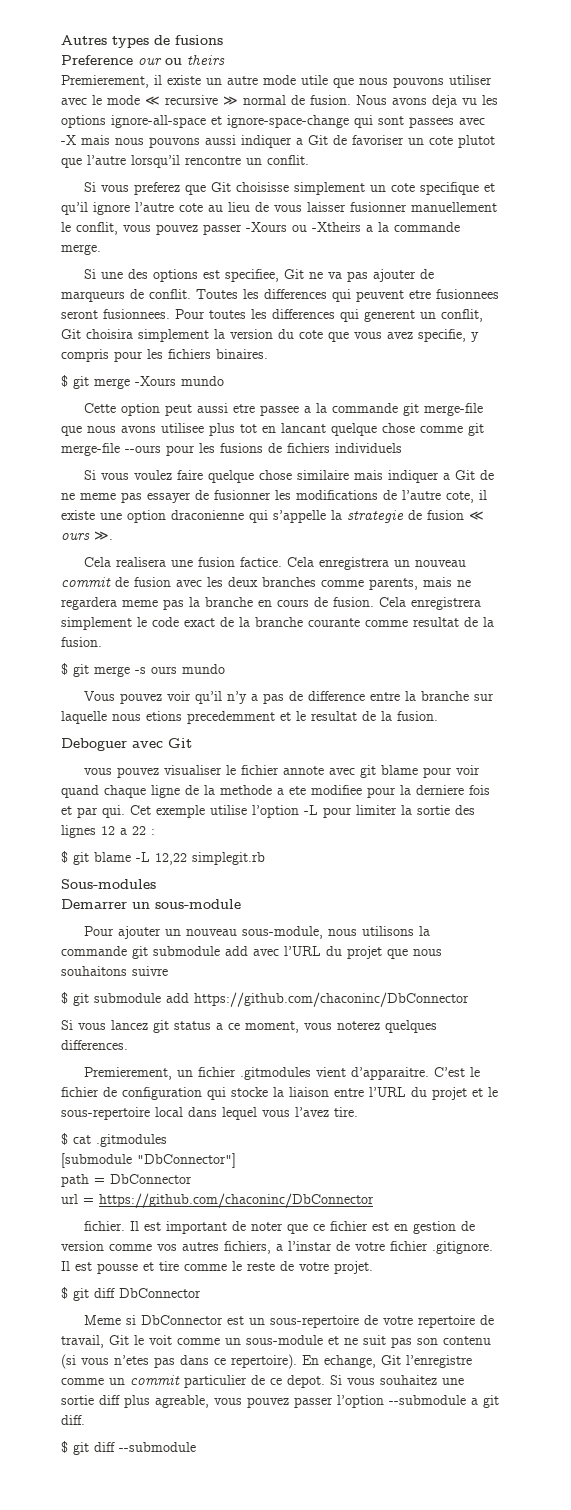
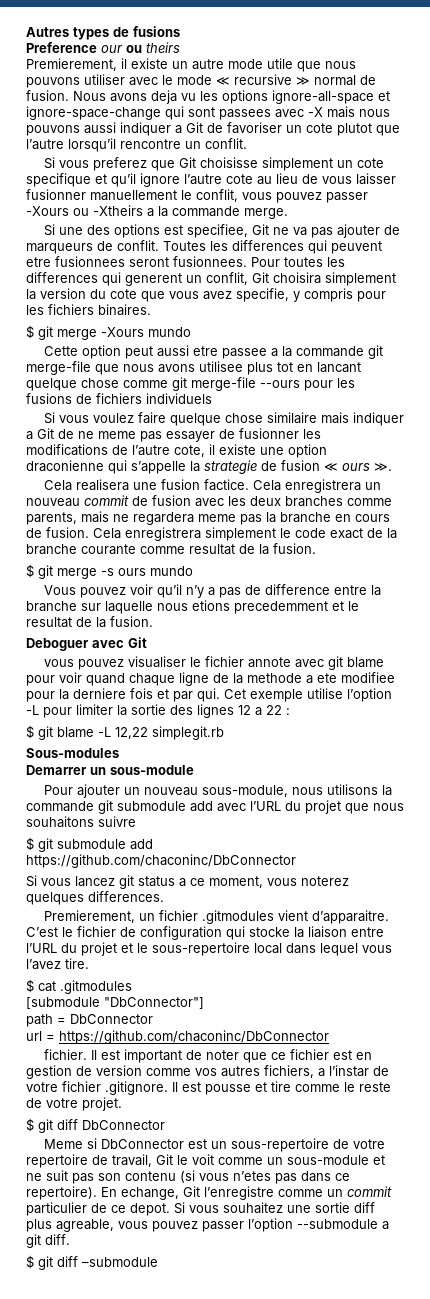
- $ git diff --submodule
+ $ git diff –submodule

